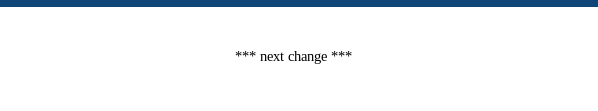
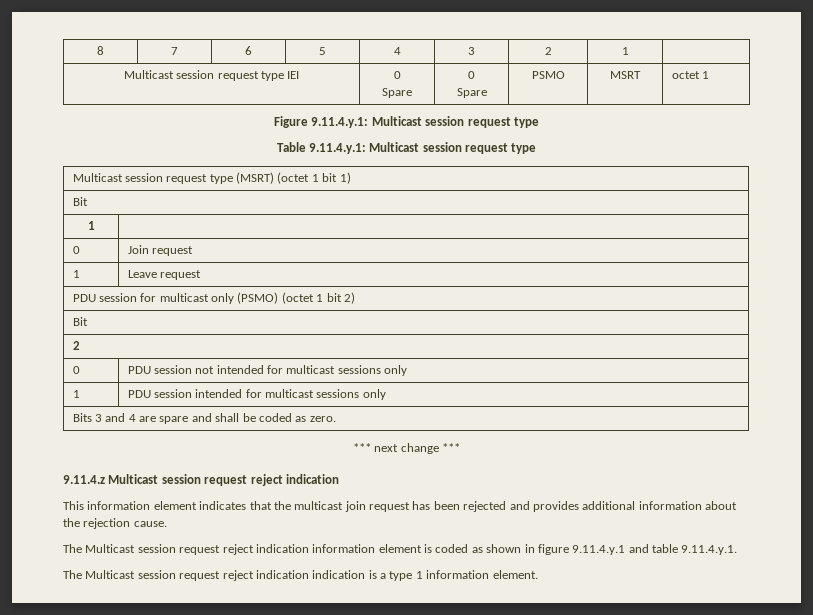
+ 8 | 7 | 6 | 5 | 4 | 3 | 2 | 1 |
+ Multicast session request type IEI | 0
+ Spare | 0
+ Spare | PSMO | MSRT | octet 1
+ Figure 9.11.4.y.1: Multicast session request type
+ Table 9.11.4.y.1: Multicast session request type
+ Multicast session request type (MSRT) (octet 1 bit 1)
+ Bit
+ 1 |
+ 0 | Join request
+ 1 | Leave request
+ PDU session for multicast only (PSMO) (octet 1 bit 2)
+ Bit
+ 2
+ 0 | PDU session not intended for multicast sessions only
+ 1 | PDU session intended for multicast sessions only
+ Bits 3 and 4 are spare and shall be coded as zero.
  *** next change ***
+ 9.11.4.z Multicast session request reject indication
+ This information element indicates that the multicast join request has been rejected and provides additional information about the rejection cause.
+ The Multicast session request reject indication information element is coded as shown in figure 9.11.4.y.1 and table 9.11.4.y.1.
+ The Multicast session request reject indication indication is a type 1 information element.

